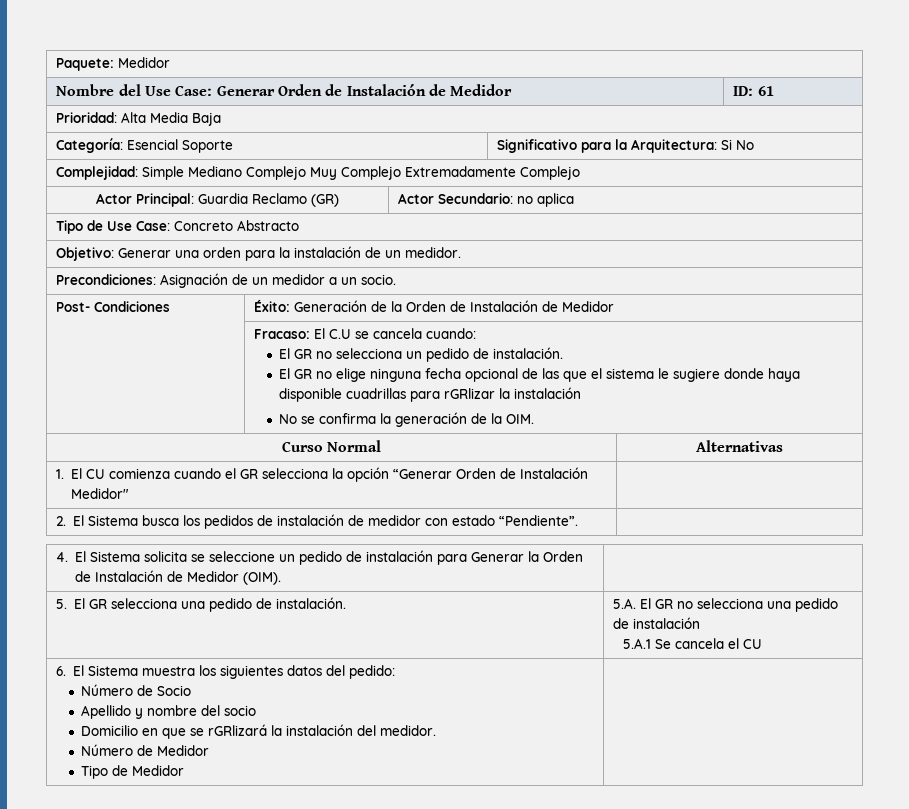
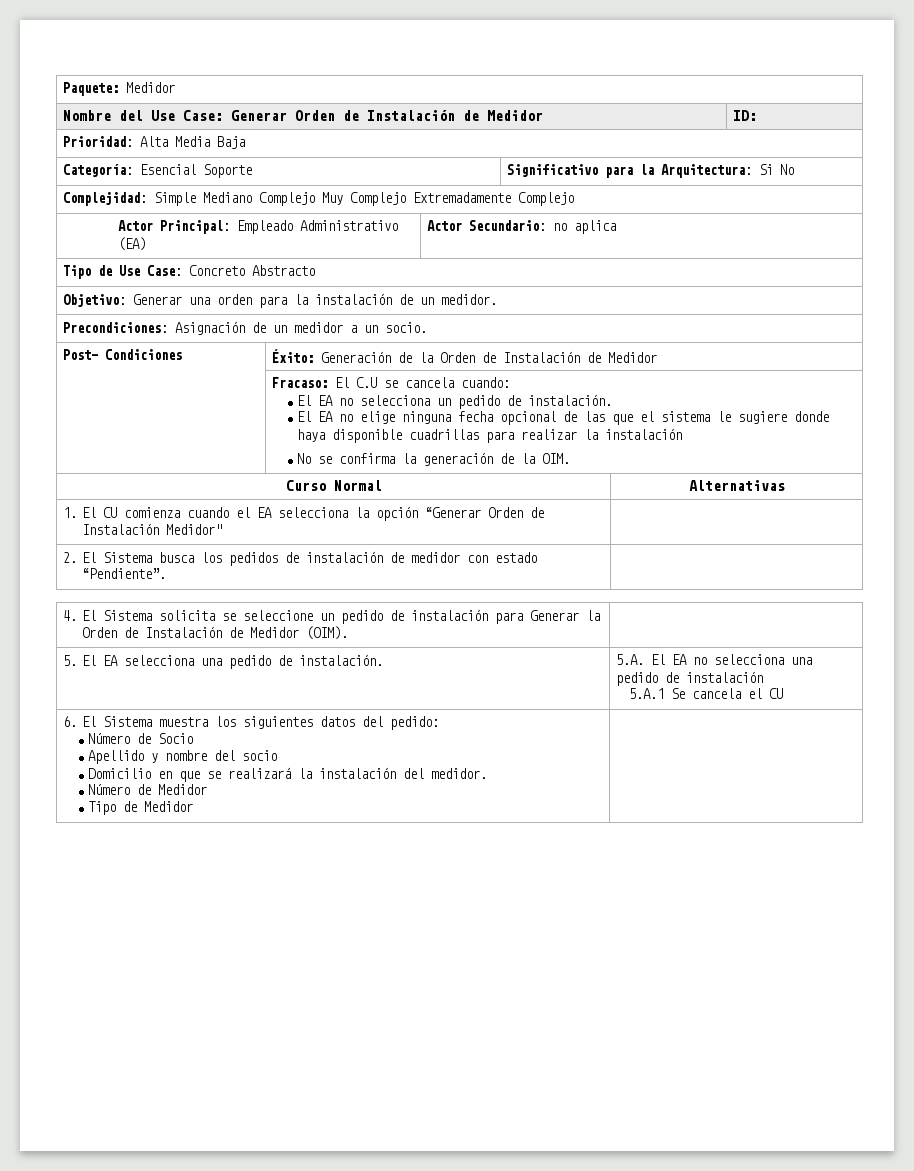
- Nombre del Use Case: Generar Orden de Instalación de Medidor | ID: 61
+ Nombre del Use Case: Generar Orden de Instalación de Medidor | ID:
- Actor Principal: Guardia Reclamo (GR) | Actor Secundario: no aplica
+ Actor Principal: Empleado Administrativo (EA) | Actor Secundario: no aplica
- El GR no selecciona un pedido de instalación.
+ El EA no selecciona un pedido de instalación.
- El GR no elige ninguna fecha opcional de las que el sistema le sugiere donde haya disponible cuadrillas para rGRlizar la instalación
+ El EA no elige ninguna fecha opcional de las que el sistema le sugiere donde haya disponible cuadrillas para realizar la instalación
- 1. El CU comienza cuando el GR selecciona la opción “Generar Orden de Instalación Medidor" |
+ 1. El CU comienza cuando el EA selecciona la opción “Generar Orden de Instalación Medidor" |
- 5. El GR selecciona una pedido de instalación. | 5.A. El GR no selecciona una pedido de instalación
+ 5. El EA selecciona una pedido de instalación. | 5.A. El EA no selecciona una pedido de instalación
  6. El Sistema muestra los siguientes datos del pedido:
  Número de Socio
  Apellido y nombre del socio
- Domicilio en que se rGRlizará la instalación del medidor.
+ Domicilio en que se realizará la instalación del medidor.

